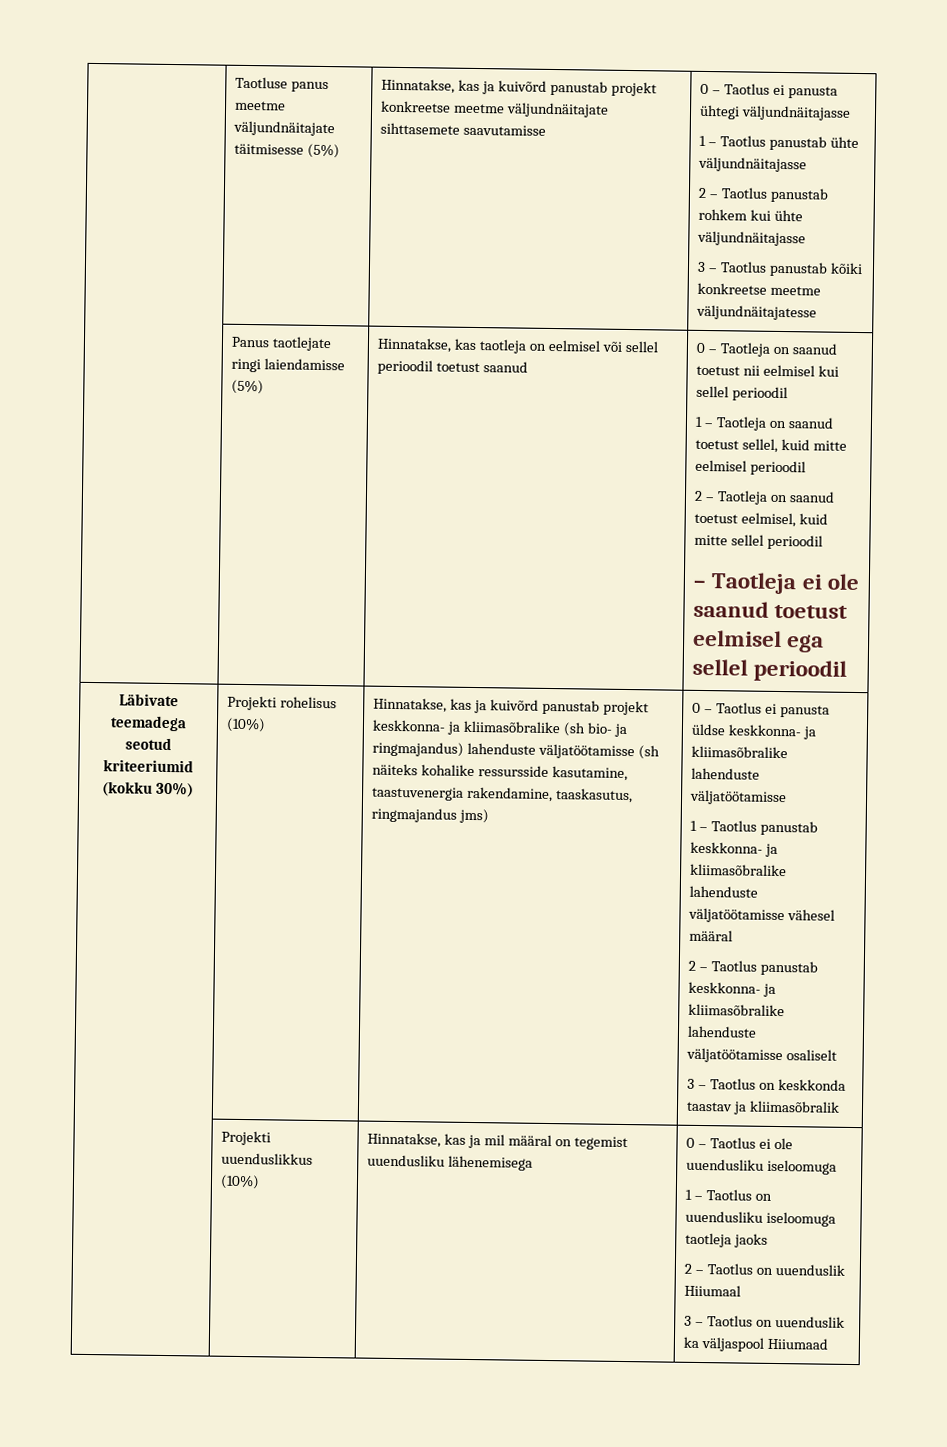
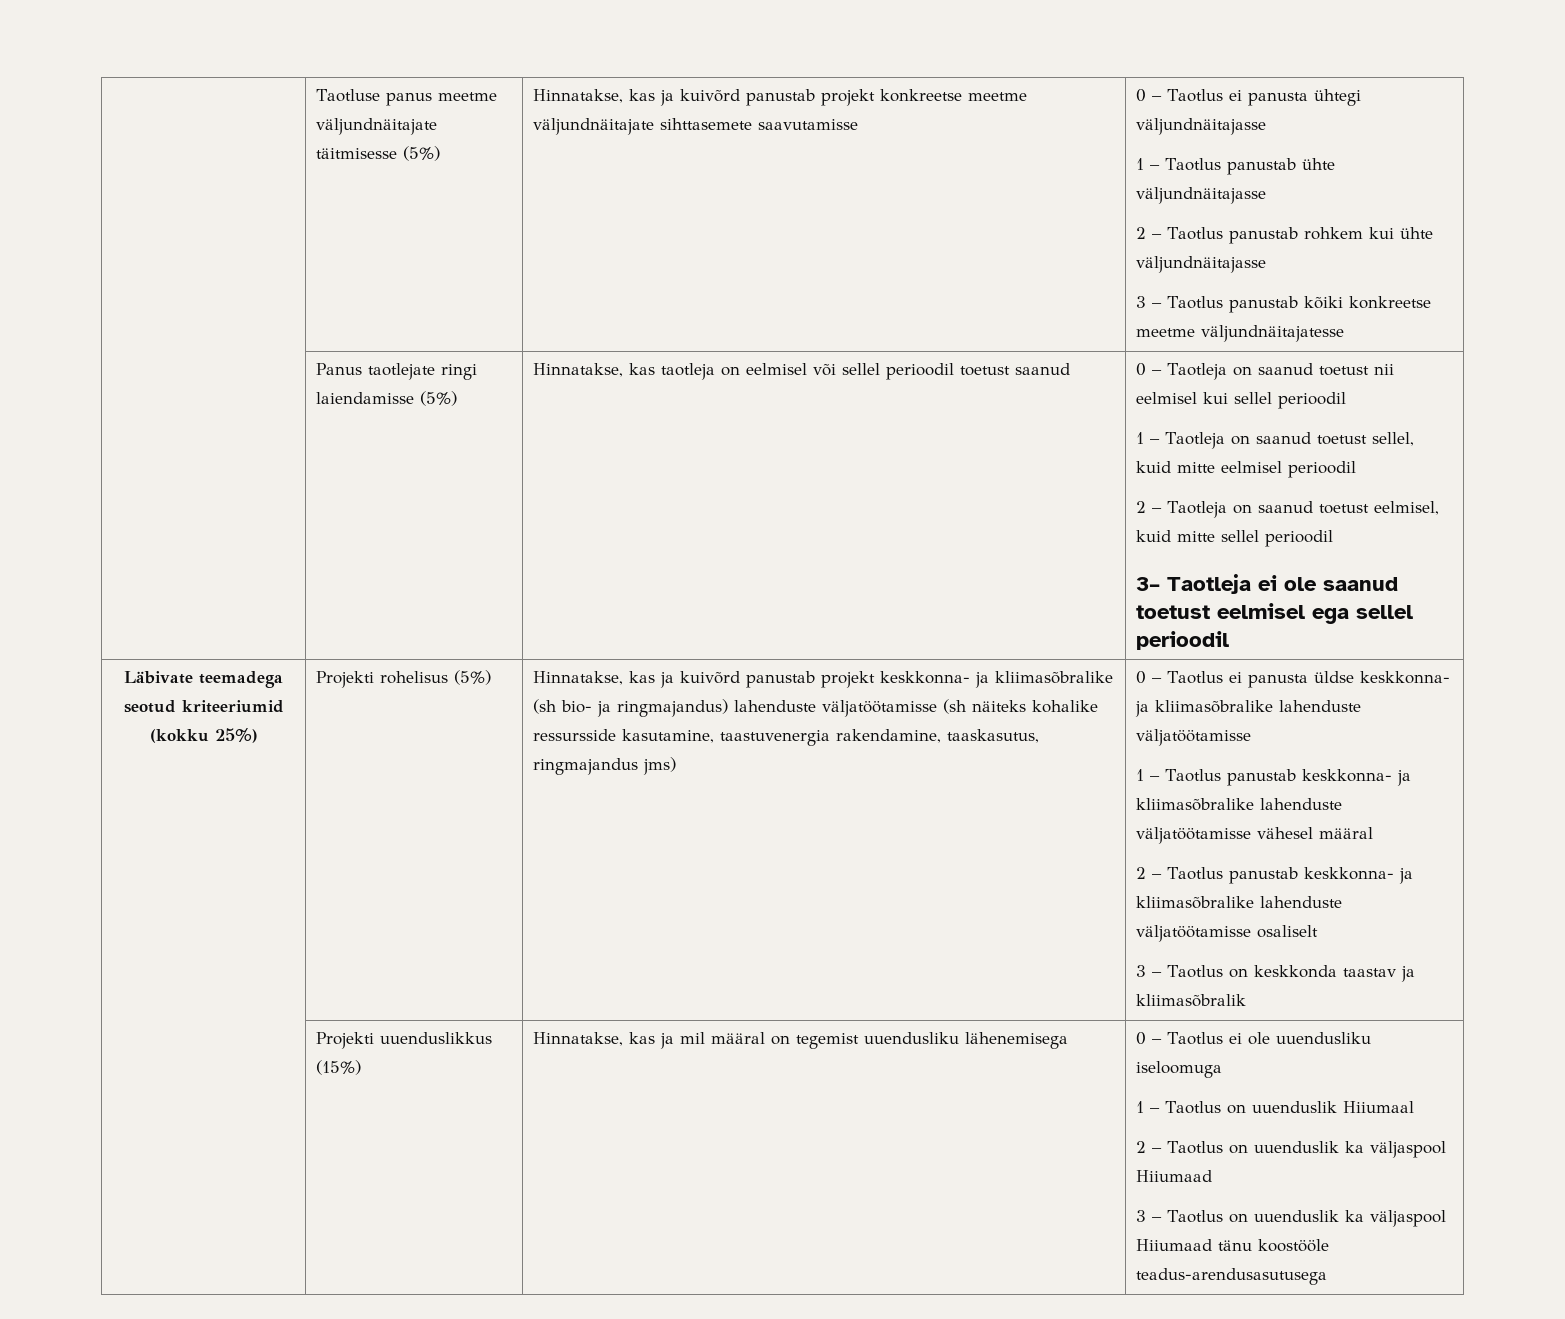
- – Taotleja ei ole saanud toetust eelmisel ega sellel perioodil
+ 3– Taotleja ei ole saanud toetust eelmisel ega sellel perioodil
- Läbivate teemadega seotud kriteeriumid (kokku 30%)
+ Läbivate teemadega seotud kriteeriumid (kokku 25%)
- Projekti rohelisus (10%)
+ Projekti rohelisus (5%)
- Projekti uuenduslikkus (10%)
+ Projekti uuenduslikkus (15%)
- 1 – Taotlus on uuendusliku iseloomuga taotleja jaoks
+ 1 – Taotlus on uuenduslik Hiiumaal
- 2 – Taotlus on uuenduslik Hiiumaal
+ 2 – Taotlus on uuenduslik ka väljaspool Hiiumaad
- 3 – Taotlus on uuenduslik ka väljaspool Hiiumaad
+ 3 – Taotlus on uuenduslik ka väljaspool Hiiumaad tänu koostööle teadus-arendusasutusega

